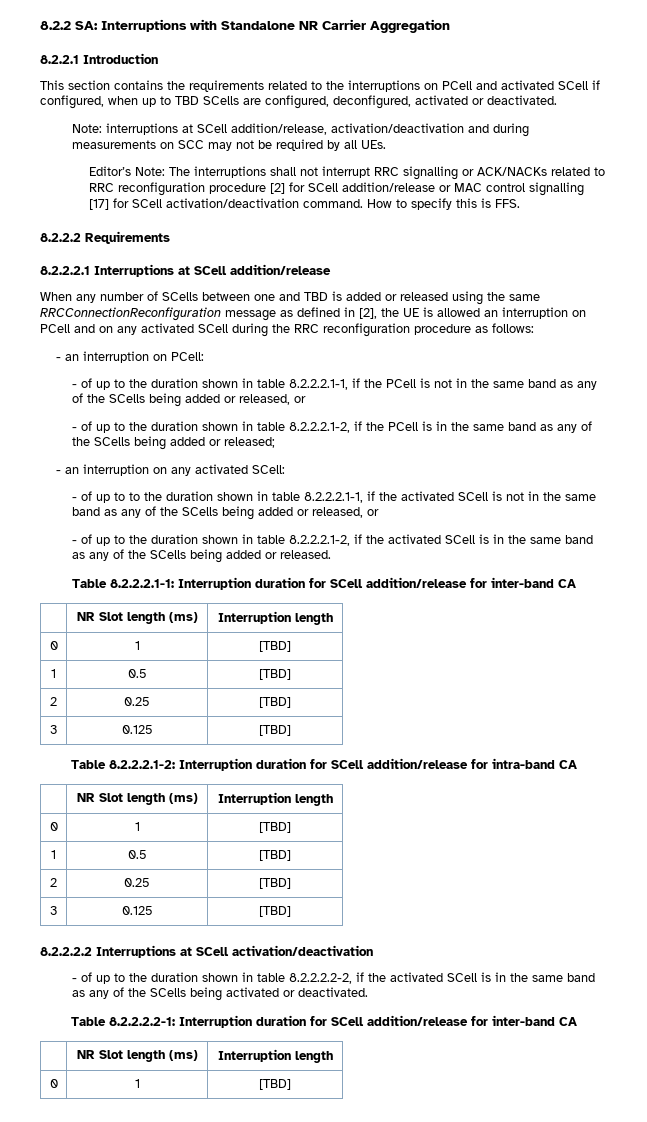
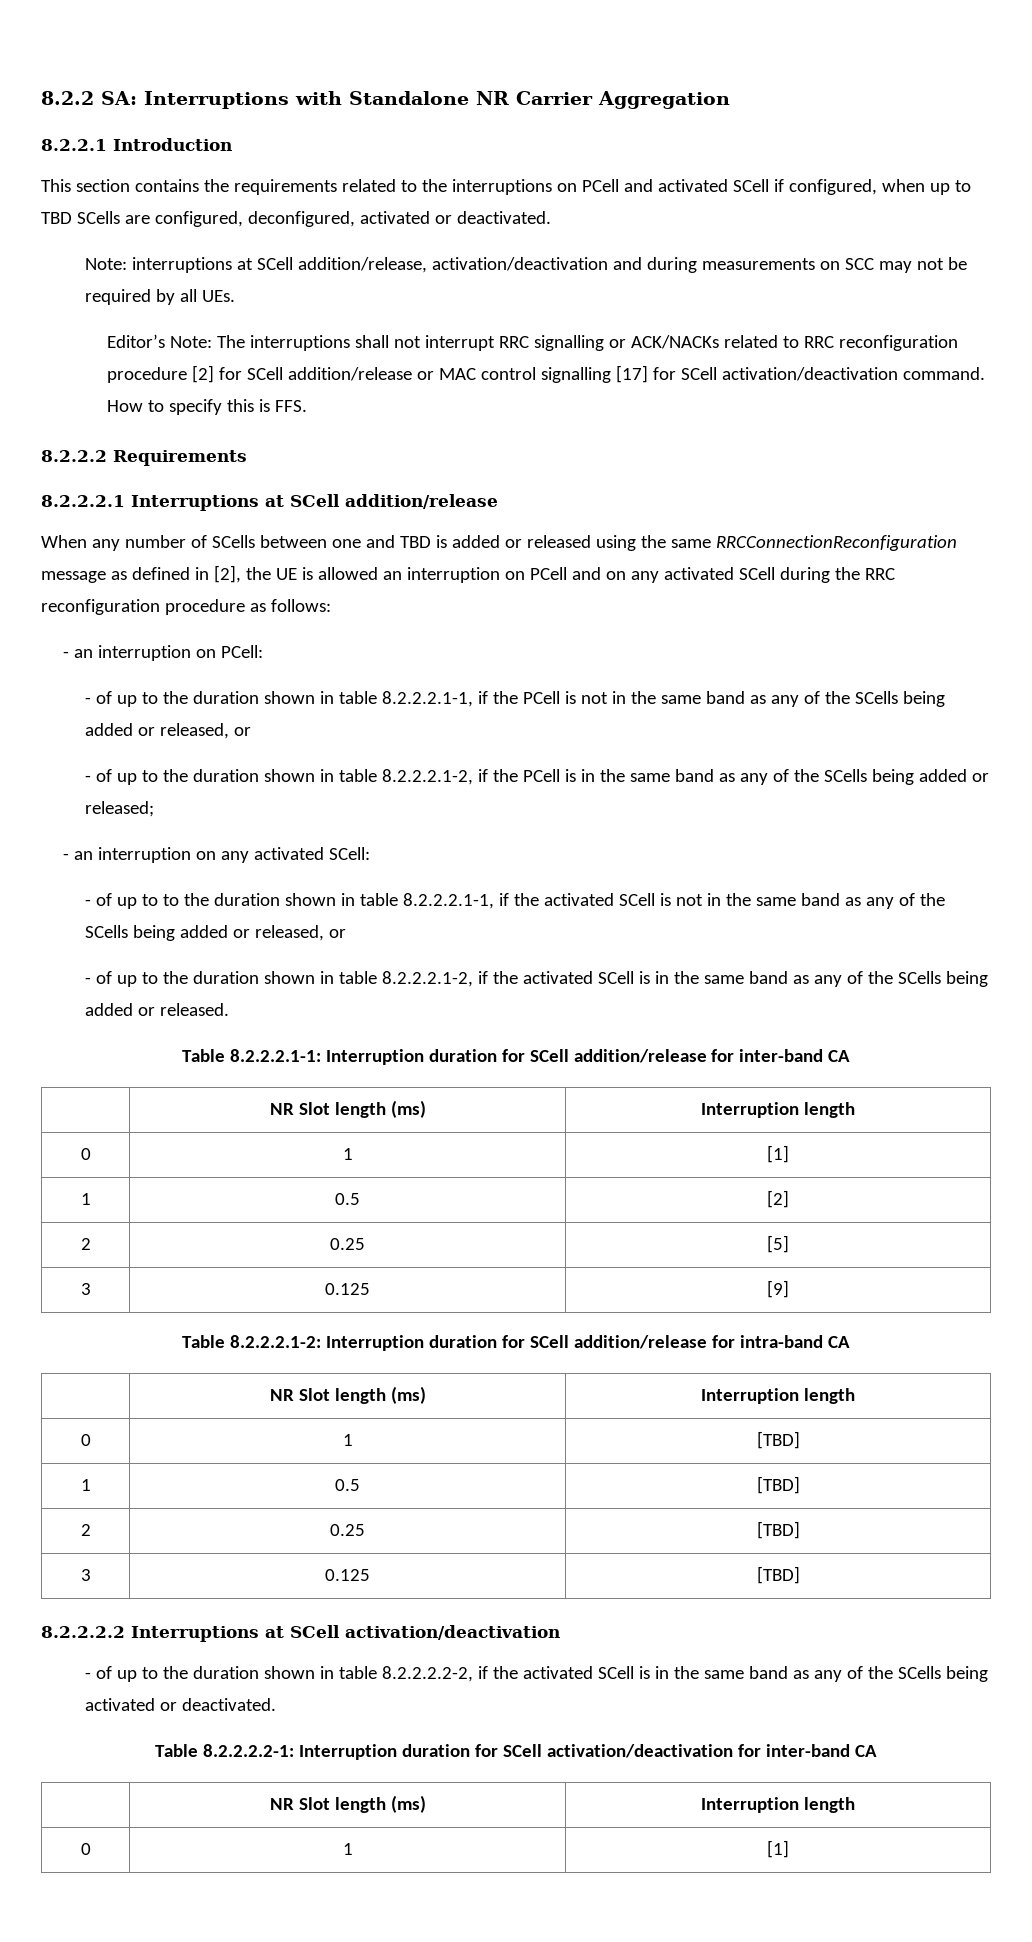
  Table 8.2.2.2.1-1: Interruption duration for SCell addition/release for inter-band CA
  | NR Slot length (ms) | Interruption length
- 0 | 1 | [TBD]
- 1 | 0.5 | [TBD]
- 2 | 0.25 | [TBD]
- 3 | 0.125 | [TBD]
+ 0 | 1 | [1]
+ 1 | 0.5 | [2]
+ 2 | 0.25 | [5]
+ 3 | 0.125 | [9]
- Table 8.2.2.2.2-1: Interruption duration for SCell addition/release for inter-band CA
+ Table 8.2.2.2.2-1: Interruption duration for SCell activation/deactivation for inter-band CA
  | NR Slot length (ms) | Interruption length
- 0 | 1 | [TBD]
+ 0 | 1 | [1]

